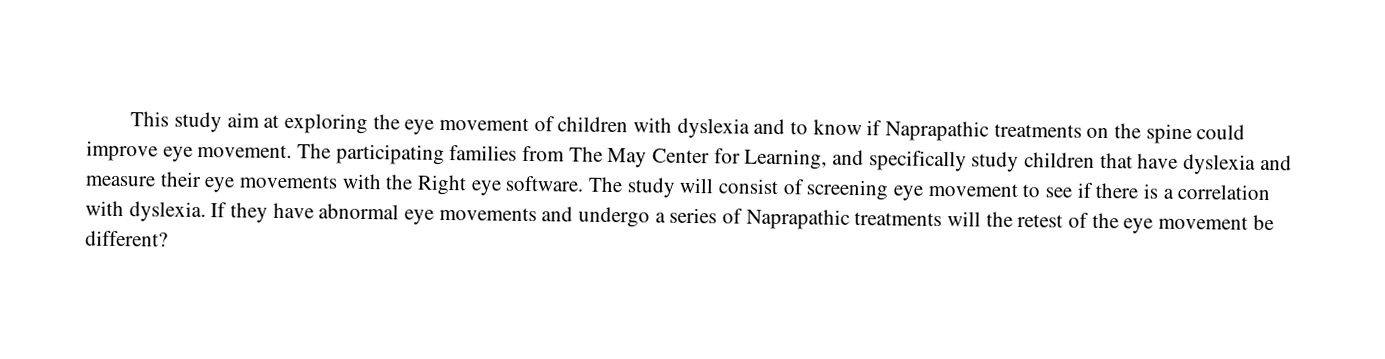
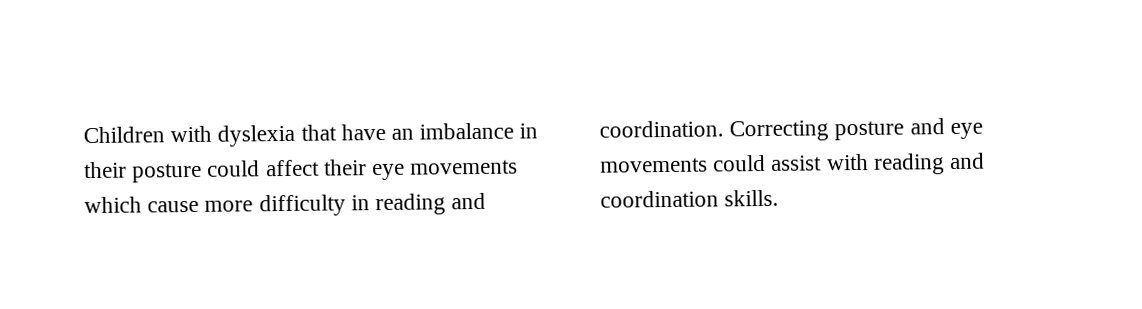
- This study aim at exploring the eye movement of children with dyslexia and to know if Naprapathic treatments on the spine could improve eye movement. The participating families from The May Center for Learning, and specifically study children that have dyslexia and measure their eye movements with the Right eye software. The study will consist of screening eye movement to see if there is a correlation with dyslexia. If they have abnormal eye movements and undergo a series of Naprapathic treatments will the retest of the eye movement be different?
+ Children with dyslexia that have an imbalance in their posture could affect their eye movements which cause more difficulty in reading and coordination. Correcting posture and eye movements could assist with reading and coordination skills.

